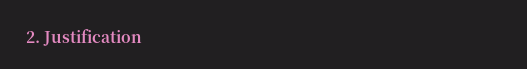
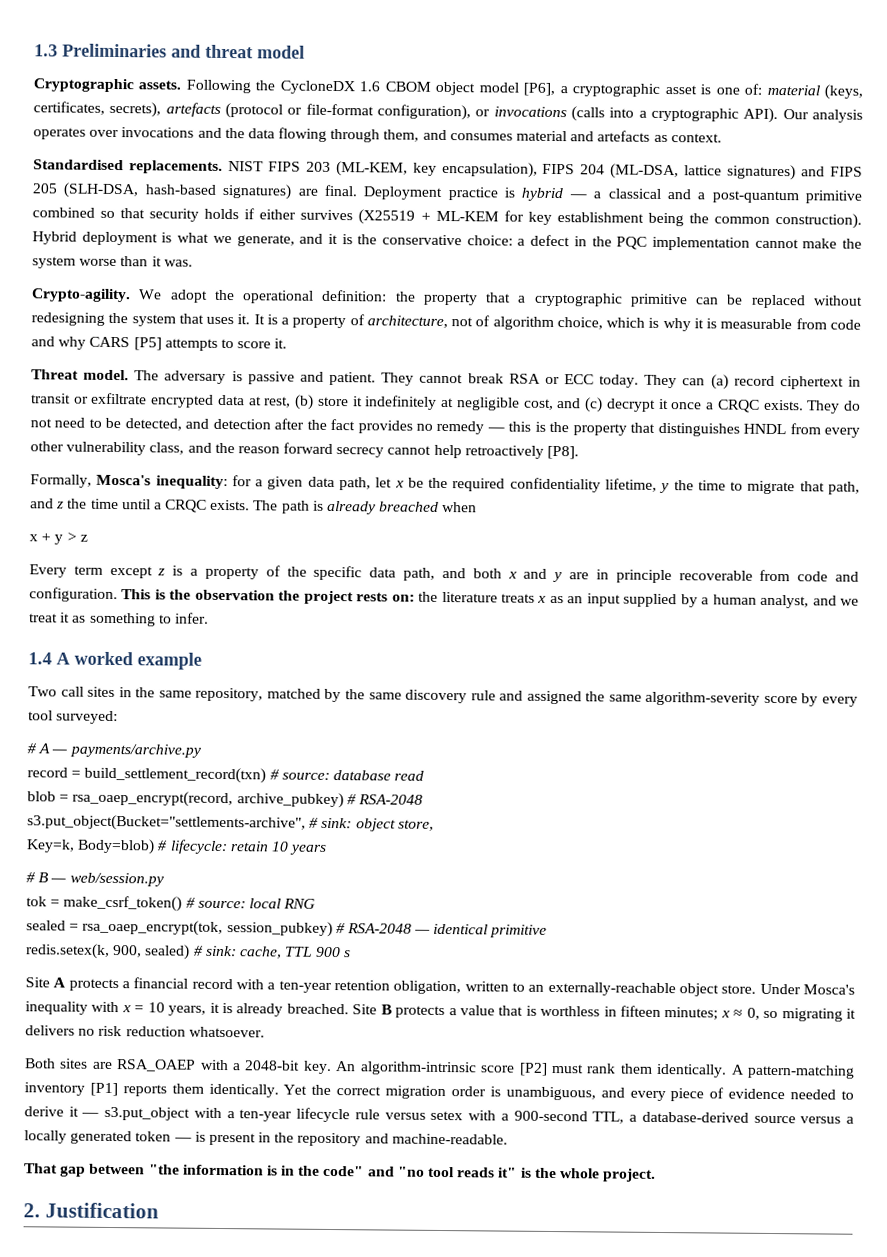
+ 1.3 Preliminaries and threat model
+ Cryptographic assets. Following the CycloneDX 1.6 CBOM object model [P6], a cryptographic asset is one of: material (keys, certificates, secrets), artefacts (protocol or file-format configuration), or invocations (calls into a cryptographic API). Our analysis operates over invocations and the data flowing through them, and consumes material and artefacts as context.
+ Standardised replacements. NIST FIPS 203 (ML-KEM, key encapsulation), FIPS 204 (ML-DSA, lattice signatures) and FIPS 205 (SLH-DSA, hash-based signatures) are final. Deployment practice is hybrid — a classical and a post-quantum primitive combined so that security holds if either survives (X25519 + ML-KEM for key establishment being the common construction). Hybrid deployment is what we generate, and it is the conservative choice: a defect in the PQC implementation cannot make the system worse than it was.
+ Crypto-agility. We adopt the operational definition: the property that a cryptographic primitive can be replaced without redesigning the system that uses it. It is a property of architecture, not of algorithm choice, which is why it is measurable from code and why CARS [P5] attempts to score it.
+ Threat model. The adversary is passive and patient. They cannot break RSA or ECC today. They can (a) record ciphertext in transit or exfiltrate encrypted data at rest, (b) store it indefinitely at negligible cost, and (c) decrypt it once a CRQC exists. They do not need to be detected, and detection after the fact provides no remedy — this is the property that distinguishes HNDL from every other vulnerability class, and the reason forward secrecy cannot help retroactively [P8].
+ Formally, Mosca's inequality: for a given data path, let x be the required confidentiality lifetime, y the time to migrate that path, and z the time until a CRQC exists. The path is already breached when
+ x + y > z
+ Every term except z is a property of the specific data path, and both x and y are in principle recoverable from code and configuration. This is the observation the project rests on: the literature treats x as an input supplied by a human analyst, and we treat it as something to infer.
+ 1.4 A worked example
+ Two call sites in the same repository, matched by the same discovery rule and assigned the same algorithm-severity score by every tool surveyed:
+ # A — payments/archive.py
+ record = build_settlement_record(txn) # source: database read
+ blob = rsa_oaep_encrypt(record, archive_pubkey) # RSA-2048
+ s3.put_object(Bucket="settlements-archive", # sink: object store,
+ Key=k, Body=blob) # lifecycle: retain 10 years
+ # B — web/session.py
+ tok = make_csrf_token() # source: local RNG
+ sealed = rsa_oaep_encrypt(tok, session_pubkey) # RSA-2048 — identical primitive
+ redis.setex(k, 900, sealed) # sink: cache, TTL 900 s
+ Site A protects a financial record with a ten-year retention obligation, written to an externally-reachable object store. Under Mosca's inequality with x = 10 years, it is already breached. Site B protects a value that is worthless in fifteen minutes; x ≈ 0, so migrating it delivers no risk reduction whatsoever.
+ Both sites are RSA_OAEP with a 2048-bit key. An algorithm-intrinsic score [P2] must rank them identically. A pattern-matching inventory [P1] reports them identically. Yet the correct migration order is unambiguous, and every piece of evidence needed to derive it — s3.put_object with a ten-year lifecycle rule versus setex with a 900-second TTL, a database-derived source versus a locally generated token — is present in the repository and machine-readable.
+ That gap between "the information is in the code" and "no tool reads it" is the whole project.

